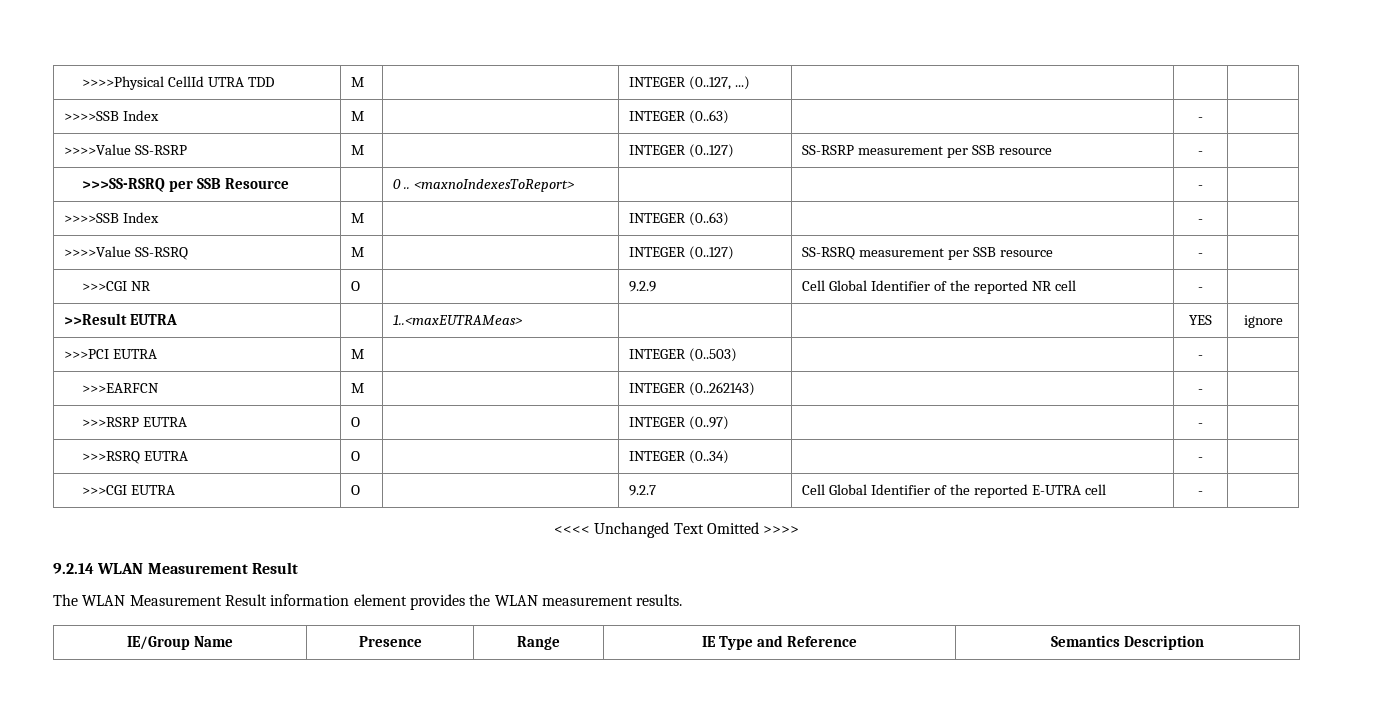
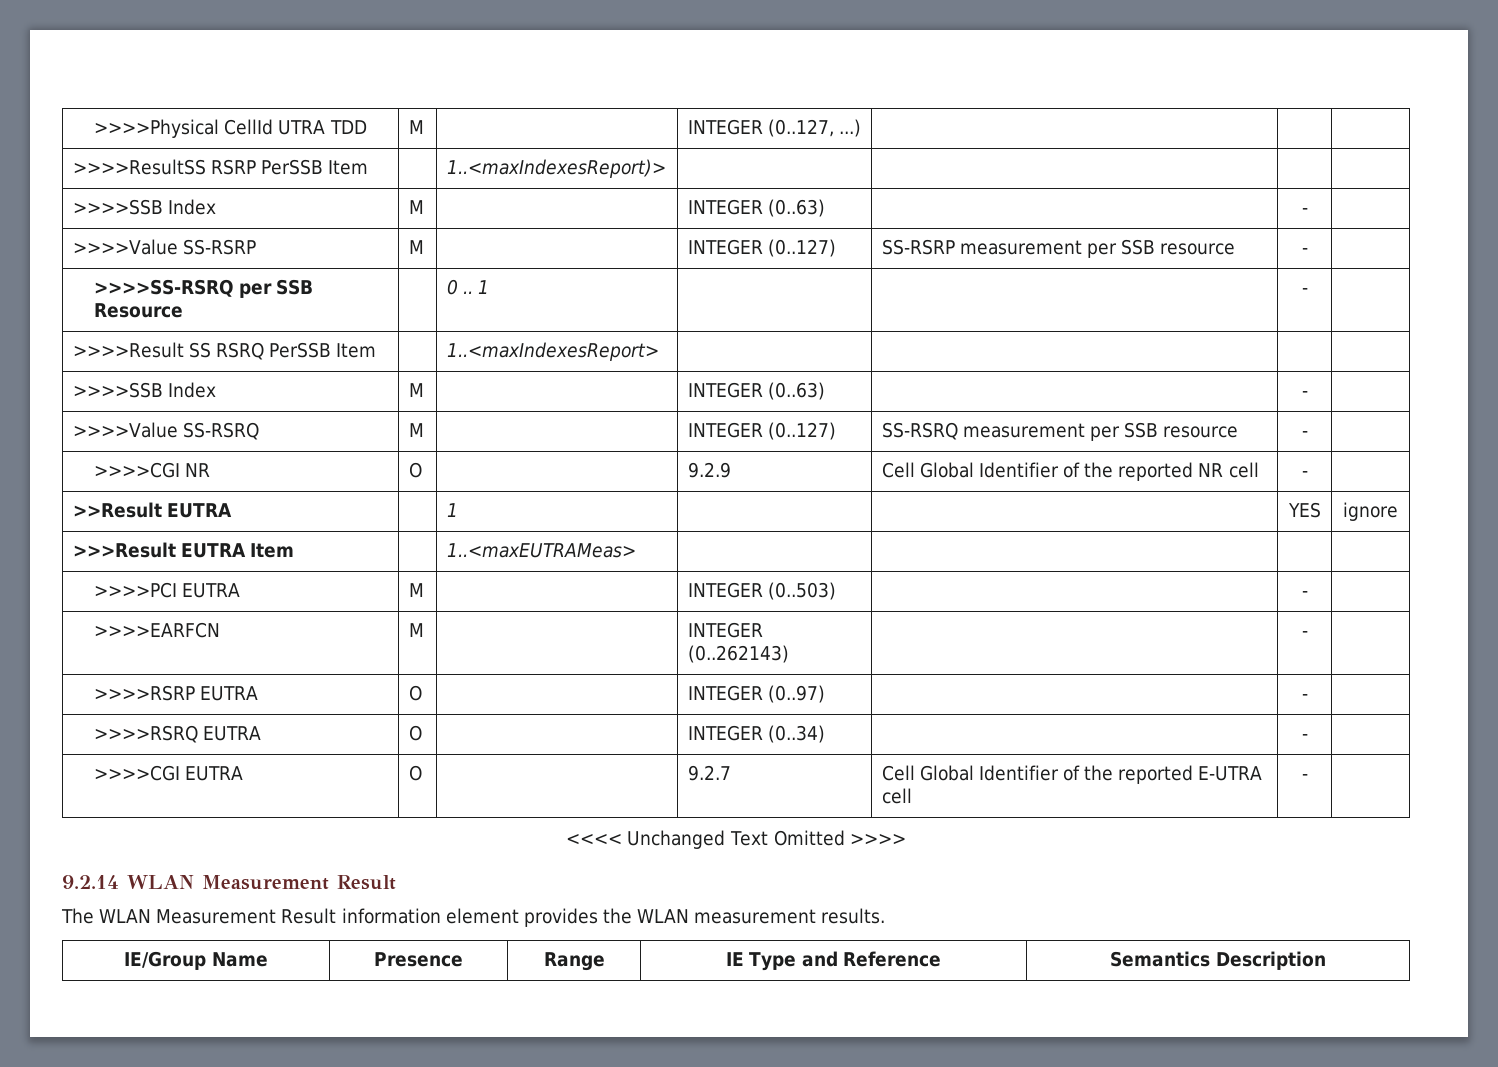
+ >>>>ResultSS RSRP PerSSB Item | | 1..<maxIndexesReport)> | | | |
- >>>SS-RSRQ per SSB Resource | | 0 .. <maxnoIndexesToReport> | | | - |
+ >>>>SS-RSRQ per SSB Resource | | 0 .. 1 | | | - |
+ >>>>Result SS RSRQ PerSSB Item | | 1..<maxIndexesReport> | | | |
- >>>CGI NR | O | | 9.2.9 | Cell Global Identifier of the reported NR cell | - |
+ >>>>CGI NR | O | | 9.2.9 | Cell Global Identifier of the reported NR cell | - |
- >>Result EUTRA | | 1..<maxEUTRAMeas> | | | YES | ignore
+ >>Result EUTRA | | 1 | | | YES | ignore
- >>>PCI EUTRA | M | | INTEGER (0..503) | | - |
+ >>>Result EUTRA Item | | 1..<maxEUTRAMeas> | | | |
+ >>>>PCI EUTRA | M | | INTEGER (0..503) | | - |
- >>>EARFCN | M | | INTEGER (0..262143) | | - |
+ >>>>EARFCN | M | | INTEGER (0..262143) | | - |
- >>>RSRP EUTRA | O | | INTEGER (0..97) | | - |
+ >>>>RSRP EUTRA | O | | INTEGER (0..97) | | - |
- >>>RSRQ EUTRA | O | | INTEGER (0..34) | | - |
+ >>>>RSRQ EUTRA | O | | INTEGER (0..34) | | - |
- >>>CGI EUTRA | O | | 9.2.7 | Cell Global Identifier of the reported E-UTRA cell | - |
+ >>>>CGI EUTRA | O | | 9.2.7 | Cell Global Identifier of the reported E-UTRA cell | - |

